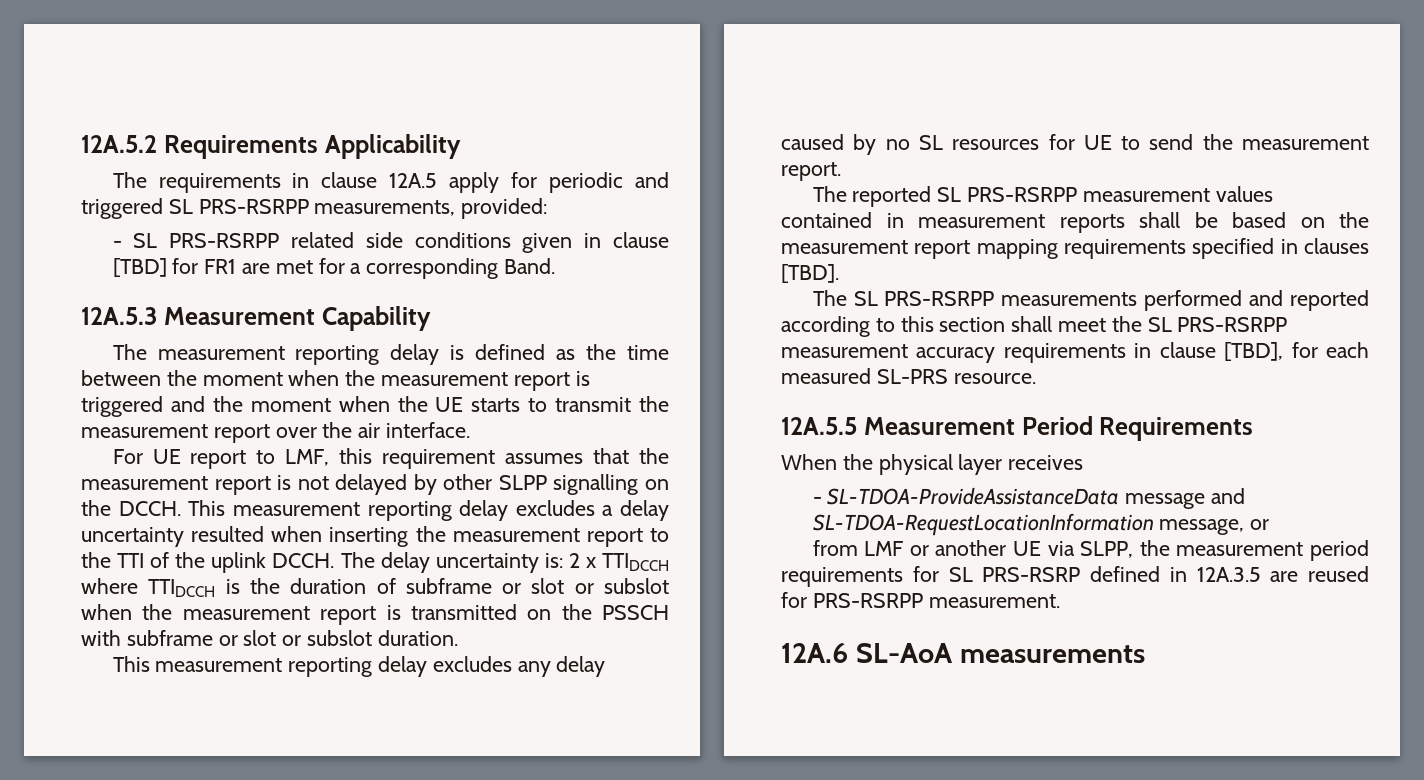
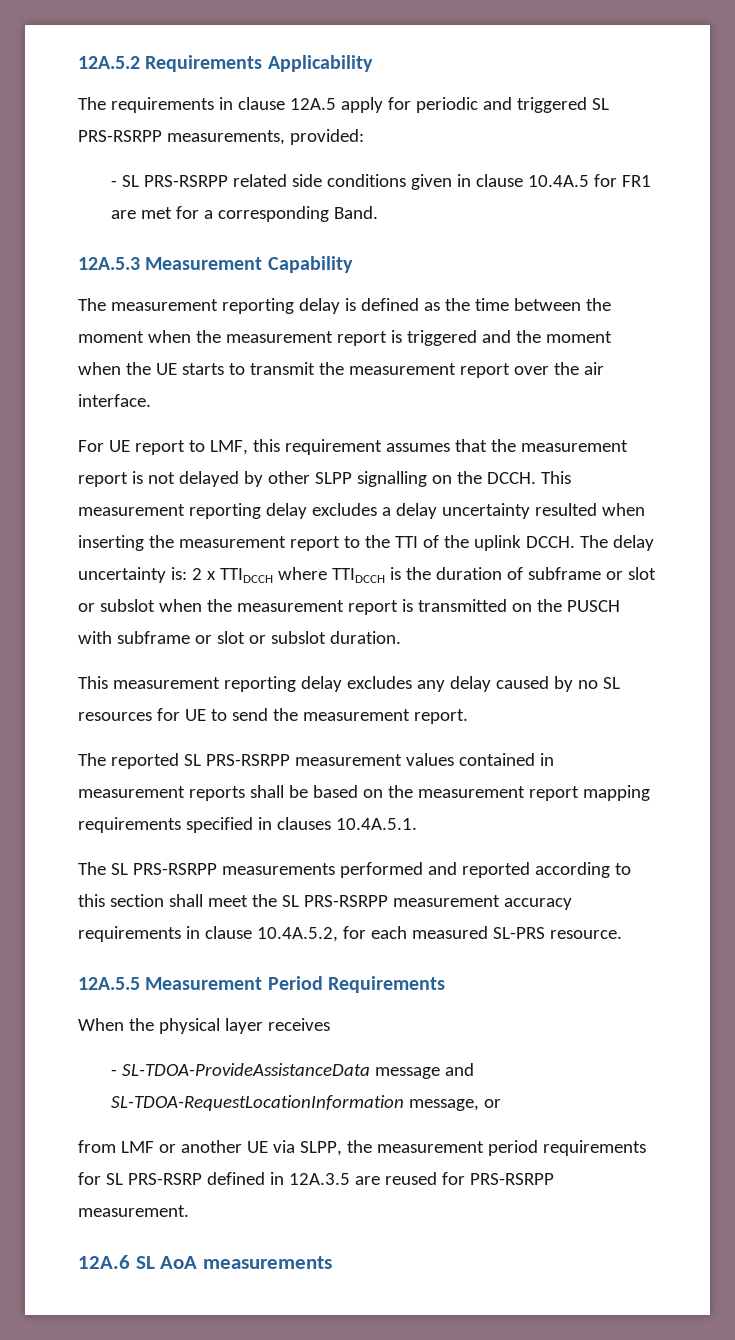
- - SL PRS-RSRPP related side conditions given in clause [TBD] for FR1 are met for a corresponding Band.
+ - SL PRS-RSRPP related side conditions given in clause 10.4A.5 for FR1 are met for a corresponding Band.
- The delay uncertainty is: 2 x TTIDCCH where TTIDCCH is the duration of subframe or slot or subslot when the measurement report is transmitted on the PSSCH with subframe or slot or subslot duration.
+ The delay uncertainty is: 2 x TTIDCCH where TTIDCCH is the duration of subframe or slot or subslot when the measurement report is transmitted on the PUSCH with subframe or slot or subslot duration.
- The reported SL PRS-RSRPP measurement values contained in measurement reports shall be based on the measurement report mapping requirements specified in clauses [TBD].
+ The reported SL PRS-RSRPP measurement values contained in measurement reports shall be based on the measurement report mapping requirements specified in clauses 10.4A.5.1.
- The SL PRS-RSRPP measurements performed and reported according to this section shall meet the SL PRS-RSRPP measurement accuracy requirements in clause [TBD], for each measured SL-PRS resource.
+ The SL PRS-RSRPP measurements performed and reported according to this section shall meet the SL PRS-RSRPP measurement accuracy requirements in clause 10.4A.5.2, for each measured SL-PRS resource.
- 12A.6 SL-AoA measurements
+ 12A.6 SL AoA measurements

